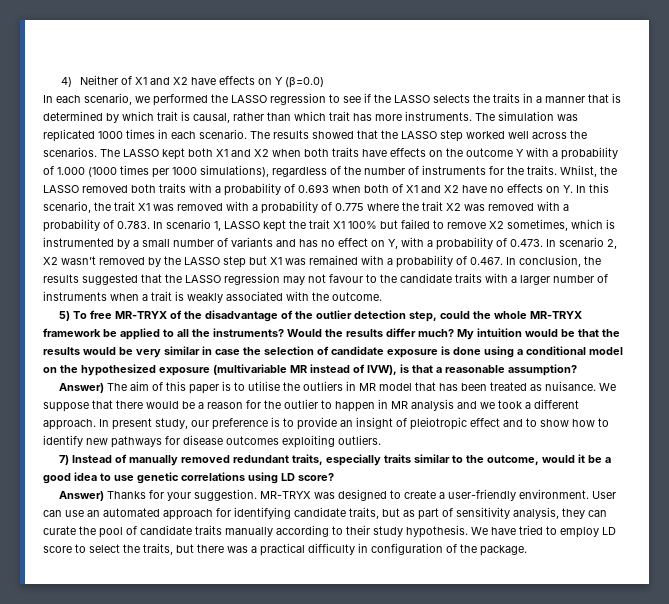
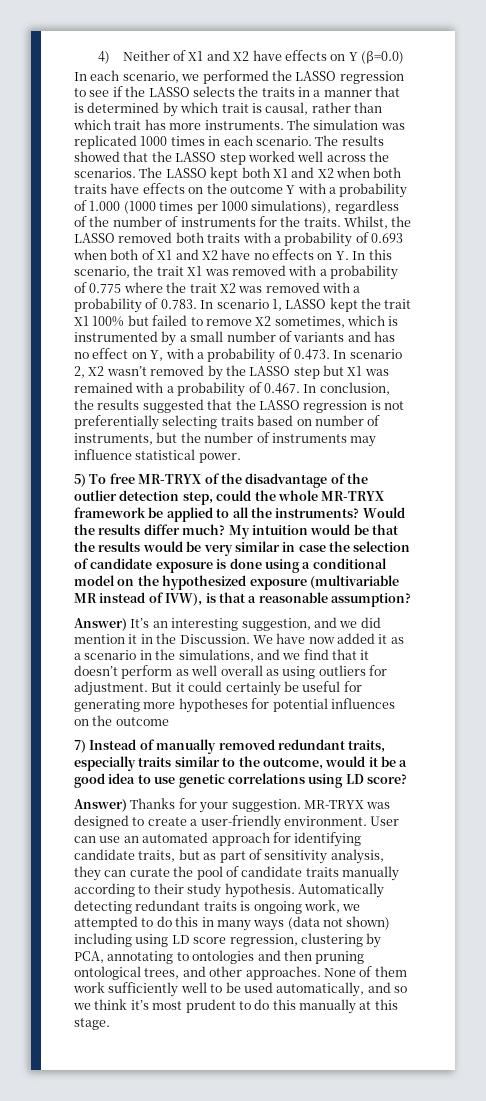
- Whilst, the LASSO removed both traits with a probability of 0.693 when both of X1 and X2 have no effects on Y. In this scenario, the trait X1 was removed with a probability of 0.775 where the trait X2 was removed with a probability of 0.783. In scenario 1, LASSO kept the trait X1 100% but failed to remove X2 sometimes, which is instrumented by a small number of variants and has no effect on Y, with a probability of 0.473. In scenario 2, X2 wasn’t removed by the LASSO step but X1 was remained with a probability of 0.467. In conclusion, the results suggested that the LASSO regression may not favour to the candidate traits with a larger number of instruments when a trait is weakly associated with the outcome.
+ Whilst, the LASSO removed both traits with a probability of 0.693 when both of X1 and X2 have no effects on Y. In this scenario, the trait X1 was removed with a probability of 0.775 where the trait X2 was removed with a probability of 0.783. In scenario 1, LASSO kept the trait X1 100% but failed to remove X2 sometimes, which is instrumented by a small number of variants and has no effect on Y, with a probability of 0.473. In scenario 2, X2 wasn’t removed by the LASSO step but X1 was remained with a probability of 0.467. In conclusion, the results suggested that the LASSO regression is not preferentially selecting traits based on number of instruments, but the number of instruments may influence statistical power.
- Answer) The aim of this paper is to utilise the outliers in MR model that has been treated as nuisance. We suppose that there would be a reason for the outlier to happen in MR analysis and we took a different approach. In present study, our preference is to provide an insight of pleiotropic effect and to show how to identify new pathways for disease outcomes exploiting outliers.
+ Answer) It’s an interesting suggestion, and we did mention it in the Discussion. We have now added it as a scenario in the simulations, and we find that it doesn’t perform as well overall as using outliers for adjustment. But it could certainly be useful for generating more hypotheses for potential influences on the outcome
- We have tried to employ LD score to select the traits, but there was a practical difficulty in configuration of the package.
+ Automatically detecting redundant traits is ongoing work, we attempted to do this in many ways (data not shown) including using LD score regression, clustering by PCA, annotating to ontologies and then pruning ontological trees, and other approaches. None of them work sufficiently well to be used automatically, and so we think it’s most prudent to do this manually at this stage.

